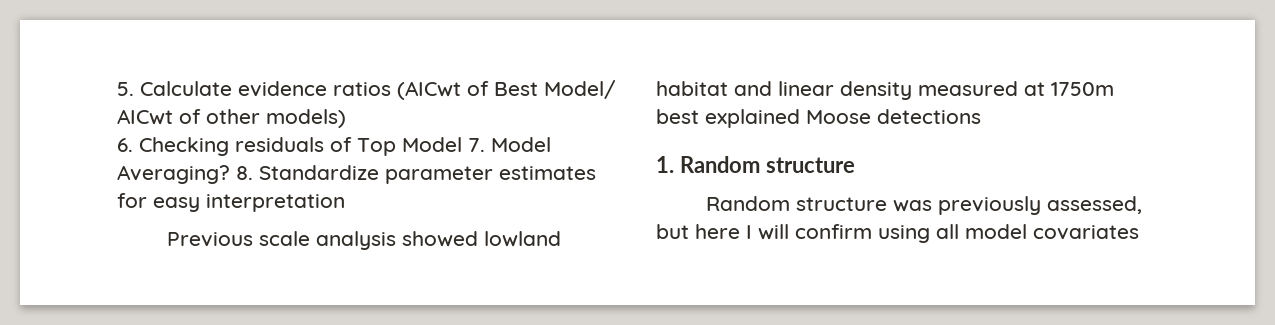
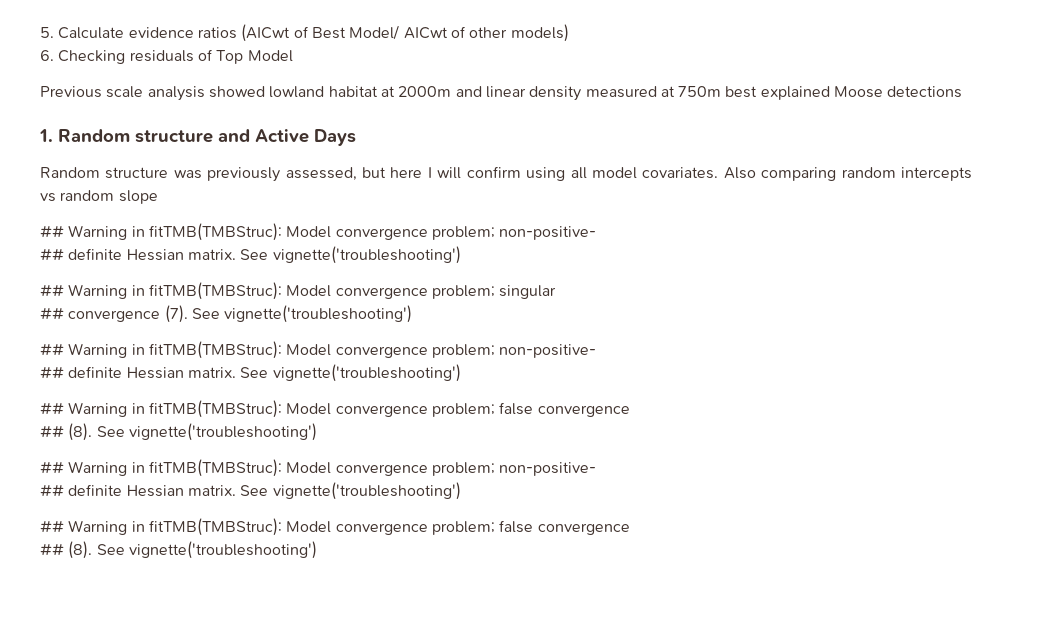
- 6. Checking residuals of Top Model 7. Model Averaging? 8. Standardize parameter estimates for easy interpretation
+ 6. Checking residuals of Top Model
- Previous scale analysis showed lowland habitat and linear density measured at 1750m best explained Moose detections
+ Previous scale analysis showed lowland habitat at 2000m and linear density measured at 750m best explained Moose detections
- 1. Random structure
+ 1. Random structure and Active Days
- Random structure was previously assessed, but here I will confirm using all model covariates
+ Random structure was previously assessed, but here I will confirm using all model covariates. Also comparing random intercepts vs random slope
+ ## Warning in fitTMB(TMBStruc): Model convergence problem; non-positive-
+ ## definite Hessian matrix. See vignette('troubleshooting')
+ ## Warning in fitTMB(TMBStruc): Model convergence problem; singular
+ ## convergence (7). See vignette('troubleshooting')
+ ## Warning in fitTMB(TMBStruc): Model convergence problem; non-positive-
+ ## definite Hessian matrix. See vignette('troubleshooting')
+ ## Warning in fitTMB(TMBStruc): Model convergence problem; false convergence
+ ## (8). See vignette('troubleshooting')
+ ## Warning in fitTMB(TMBStruc): Model convergence problem; non-positive-
+ ## definite Hessian matrix. See vignette('troubleshooting')
+ ## Warning in fitTMB(TMBStruc): Model convergence problem; false convergence
+ ## (8). See vignette('troubleshooting')

